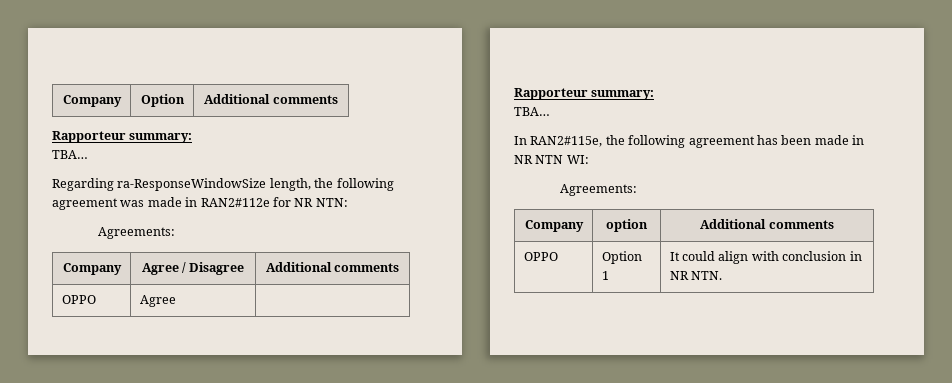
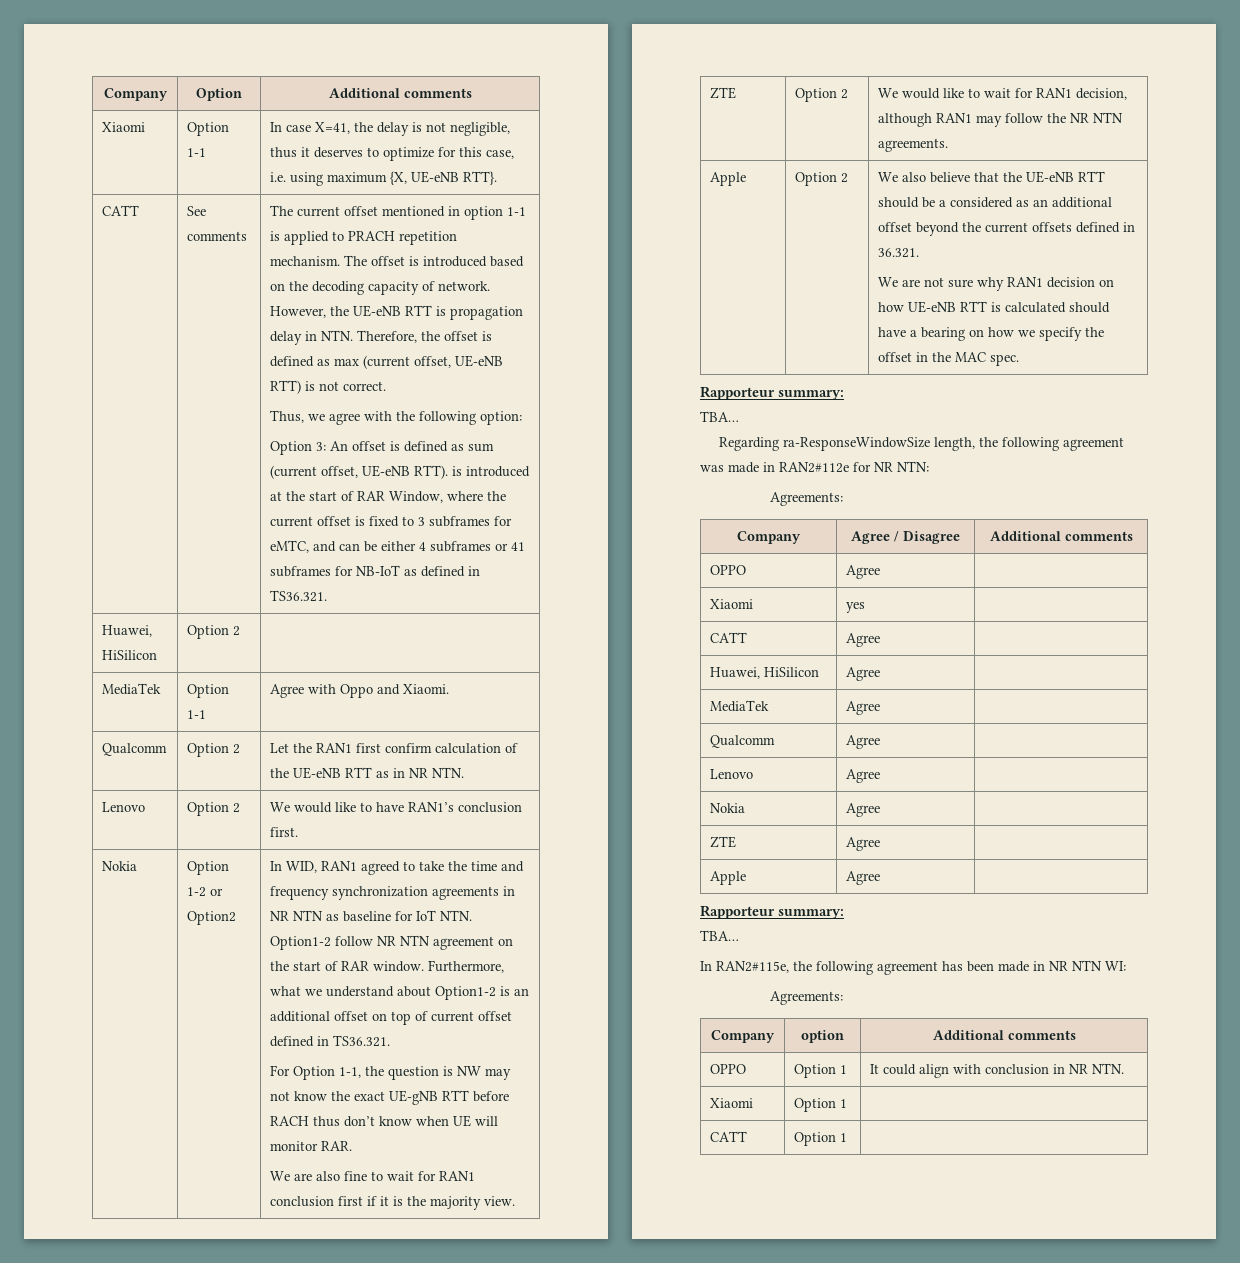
+ Xiaomi | Option 1-1 | In case X=41, the delay is not negligible, thus it deserves to optimize for this case, i.e. using maximum {X, UE-eNB RTT}.
+ CATT | See comments | The current offset mentioned in option 1-1 is applied to PRACH repetition mechanism. The offset is introduced based on the decoding capacity of network. However, the UE-eNB RTT is propagation delay in NTN. Therefore, the offset is defined as max (current offset, UE-eNB RTT) is not correct.
+ Thus, we agree with the following option:
+ Option 3: An offset is defined as sum (current offset, UE-eNB RTT). is introduced at the start of RAR Window, where the current offset is fixed to 3 subframes for eMTC, and can be either 4 subframes or 41 subframes for NB-IoT as defined in TS36.321.
+ Huawei, HiSilicon | Option 2 |
+ MediaTek | Option 1-1 | Agree with Oppo and Xiaomi.
+ Qualcomm | Option 2 | Let the RAN1 first confirm calculation of the UE-eNB RTT as in NR NTN.
+ Lenovo | Option 2 | We would like to have RAN1’s conclusion first.
+ Nokia | Option 1-2 or Option2 | In WID, RAN1 agreed to take the time and frequency synchronization agreements in NR NTN as baseline for IoT NTN. Option1-2 follow NR NTN agreement on the start of RAR window. Furthermore, what we understand about Option1-2 is an additional offset on top of current offset defined in TS36.321.
+ For Option 1-1, the question is NW may not know the exact UE-gNB RTT before RACH thus don’t know when UE will monitor RAR.
+ We are also fine to wait for RAN1 conclusion first if it is the majority view.
+ ZTE | Option 2 | We would like to wait for RAN1 decision, although RAN1 may follow the NR NTN agreements.
+ Apple | Option 2 | We also believe that the UE-eNB RTT should be a considered as an additional offset beyond the current offsets defined in 36.321.
+ We are not sure why RAN1 decision on how UE-eNB RTT is calculated should have a bearing on how we specify the offset in the MAC spec.
+ Xiaomi | yes |
+ CATT | Agree |
+ Huawei, HiSilicon | Agree |
+ MediaTek | Agree |
+ Qualcomm | Agree |
+ Lenovo | Agree |
+ Nokia | Agree |
+ ZTE | Agree |
+ Apple | Agree |
+ Xiaomi | Option 1 |
+ CATT | Option 1 |

